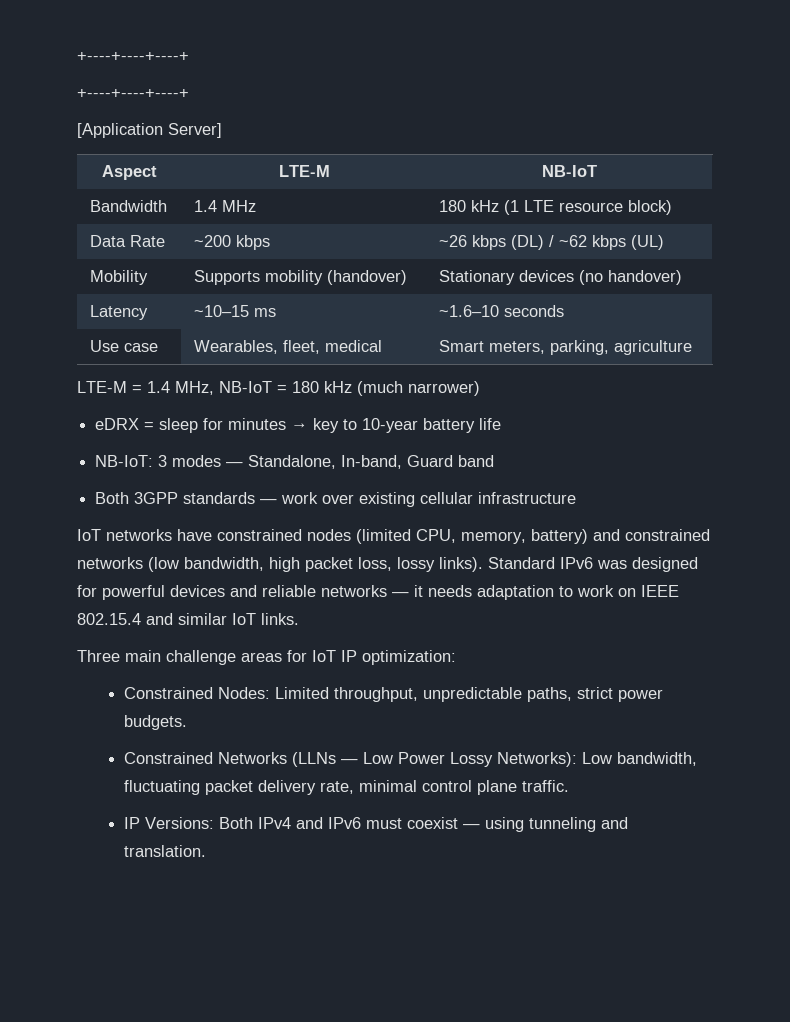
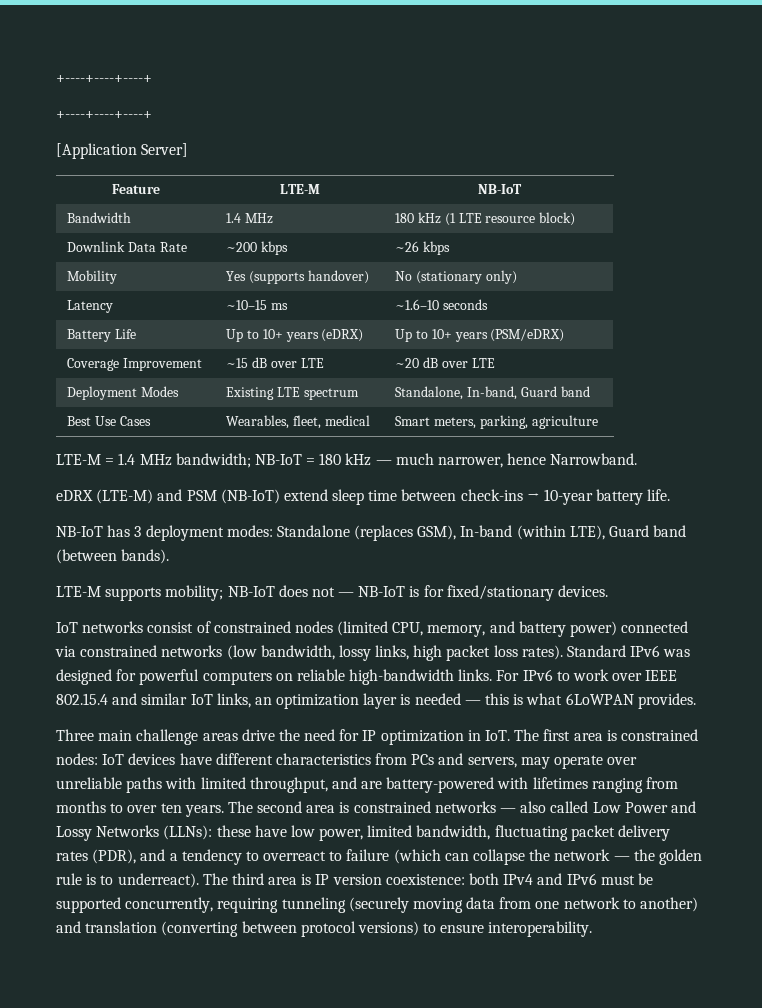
- Aspect | LTE-M | NB-IoT
+ Feature | LTE-M | NB-IoT
- Data Rate | ~200 kbps | ~26 kbps (DL) / ~62 kbps (UL)
- Mobility | Supports mobility (handover) | Stationary devices (no handover)
+ Downlink Data Rate | ~200 kbps | ~26 kbps
+ Mobility | Yes (supports handover) | No (stationary only)
- Use case | Wearables, fleet, medical | Smart meters, parking, agriculture
+ Battery Life | Up to 10+ years (eDRX) | Up to 10+ years (PSM/eDRX)
+ Coverage Improvement | ~15 dB over LTE | ~20 dB over LTE
+ Deployment Modes | Existing LTE spectrum | Standalone, In-band, Guard band
+ Best Use Cases | Wearables, fleet, medical | Smart meters, parking, agriculture
- LTE-M = 1.4 MHz, NB-IoT = 180 kHz (much narrower)
- eDRX = sleep for minutes → key to 10-year battery life
- NB-IoT: 3 modes — Standalone, In-band, Guard band
- Both 3GPP standards — work over existing cellular infrastructure
+ LTE-M = 1.4 MHz bandwidth; NB-IoT = 180 kHz — much narrower, hence Narrowband.
+ eDRX (LTE-M) and PSM (NB-IoT) extend sleep time between check-ins → 10-year battery life.
+ NB-IoT has 3 deployment modes: Standalone (replaces GSM), In-band (within LTE), Guard band (between bands).
+ LTE-M supports mobility; NB-IoT does not — NB-IoT is for fixed/stationary devices.
- IoT networks have constrained nodes (limited CPU, memory, battery) and constrained networks (low bandwidth, high packet loss, lossy links).
+ IoT networks consist of constrained nodes (limited CPU, memory, and battery power) connected via constrained networks (low bandwidth, lossy links, high packet loss rates).
- Standard IPv6 was designed for powerful devices and reliable networks — it needs adaptation to work on IEEE 802.15.4 and similar IoT links.
- Three main challenge areas for IoT IP optimization:
- Constrained Nodes: Limited throughput, unpredictable paths, strict power budgets.
- Constrained Networks (LLNs — Low Power Lossy Networks): Low bandwidth, fluctuating packet delivery rate, minimal control plane traffic.
- IP Versions: Both IPv4 and IPv6 must coexist — using tunneling and translation.
+ Standard IPv6 was designed for powerful computers on reliable high-bandwidth links. For IPv6 to work over IEEE 802.15.4 and similar IoT links, an optimization layer is needed — this is what 6LoWPAN provides.
+ Three main challenge areas drive the need for IP optimization in IoT. The first area is constrained nodes: IoT devices have different characteristics from PCs and servers, may operate over unreliable paths with limited throughput, and are battery-powered with lifetimes ranging from months to over ten years. The second area is constrained networks — also called Low Power and Lossy Networks (LLNs): these have low power, limited bandwidth, fluctuating packet delivery rates (PDR), and a tendency to overreact to failure (which can collapse the network — the golden rule is to underreact). The third area is IP version coexistence: both IPv4 and IPv6 must be supported concurrently, requiring tunneling (securely moving data from one network to another) and translation (converting between protocol versions) to ensure interoperability.

